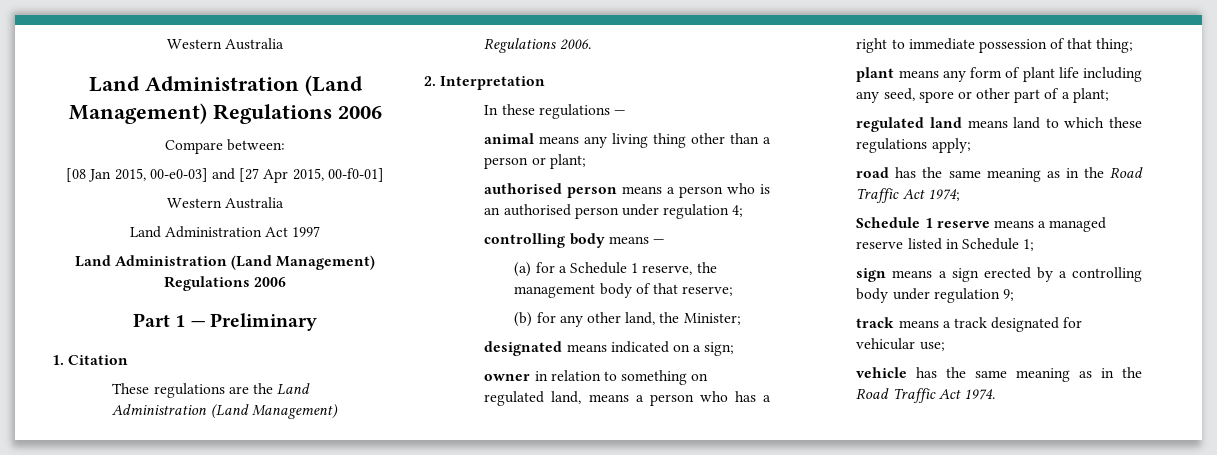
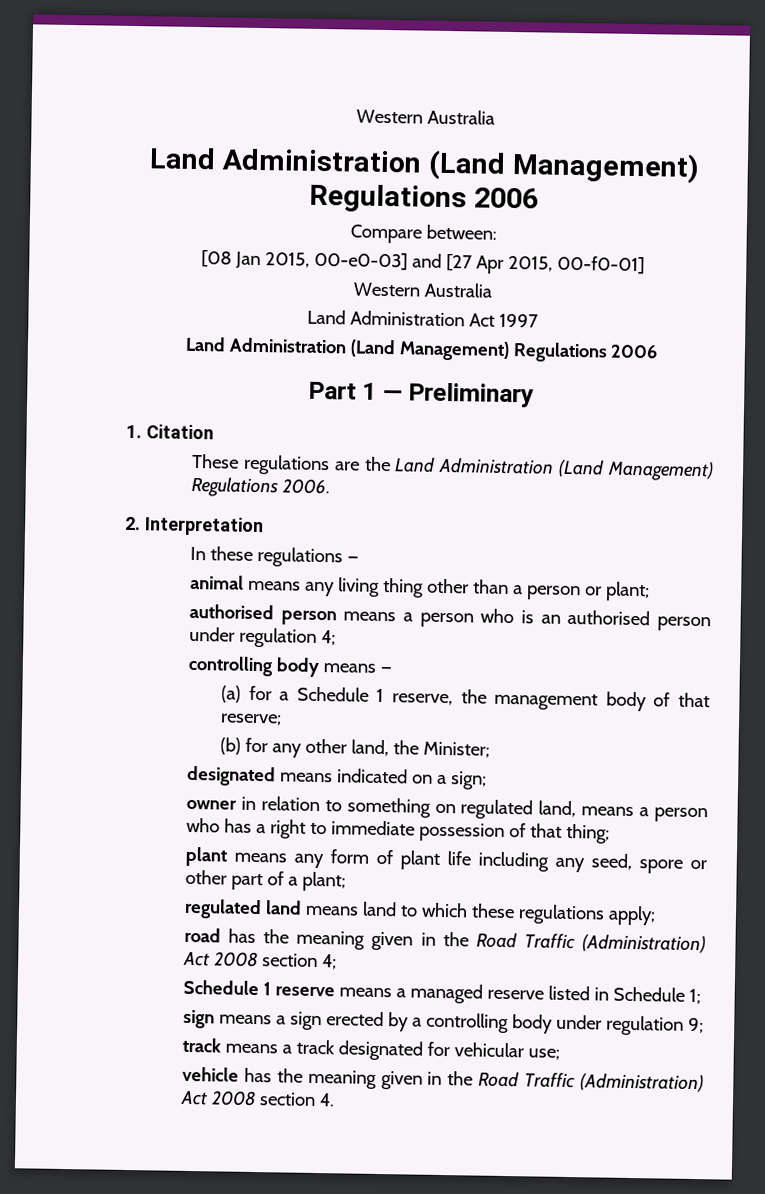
- road has the same meaning as in the Road Traffic Act 1974;
+ road has the meaning given in the Road Traffic (Administration) Act 2008 section 4;
- vehicle has the same meaning as in the Road Traffic Act 1974.
+ vehicle has the meaning given in the Road Traffic (Administration) Act 2008 section 4.

